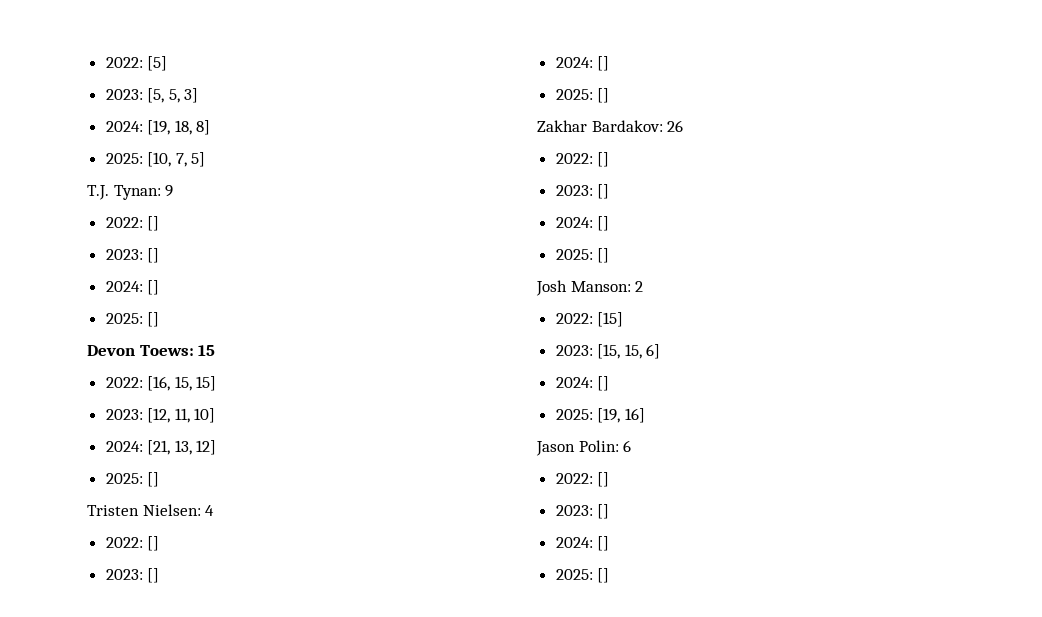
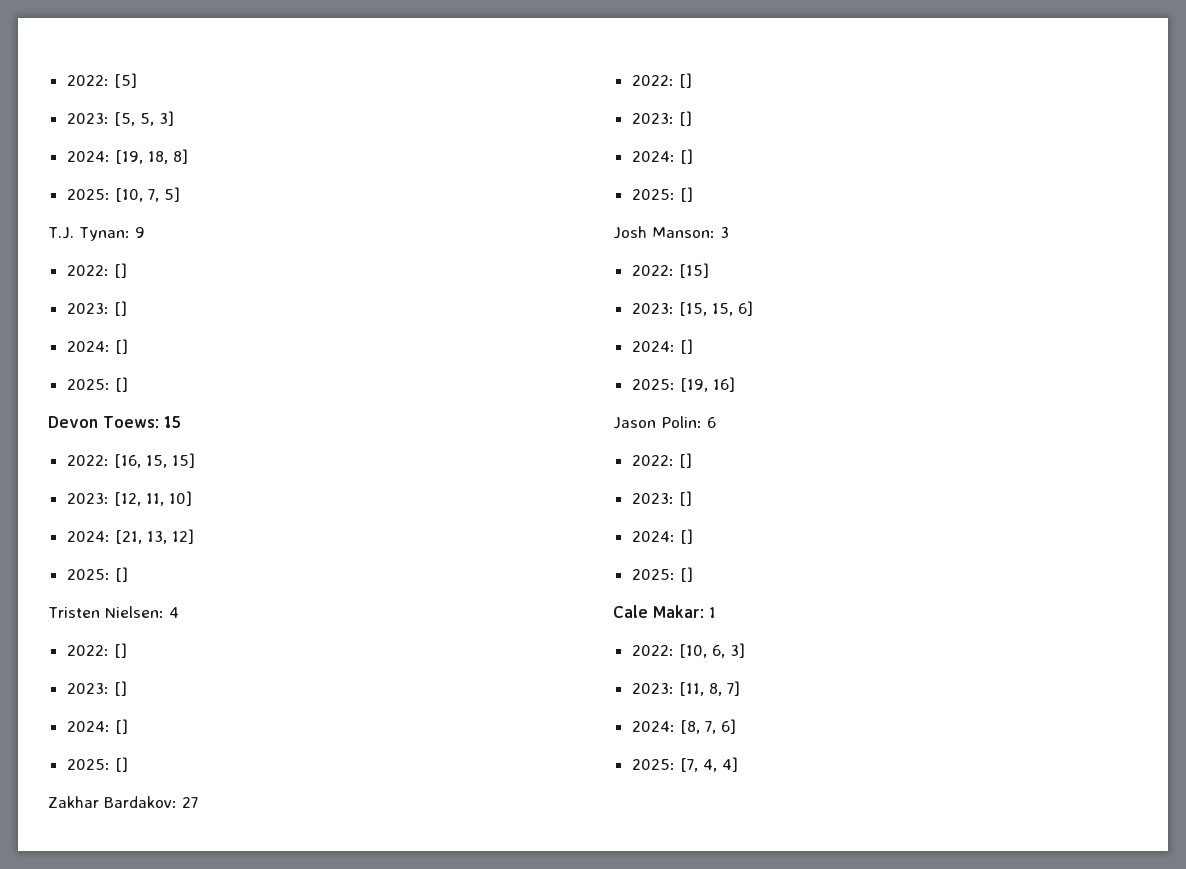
- Zakhar Bardakov: 26
+ Zakhar Bardakov: 27
- Josh Manson: 2
+ Josh Manson: 3
+ Cale Makar: 1
+ 2022: [10, 6, 3]
+ 2023: [11, 8, 7]
+ 2024: [8, 7, 6]
+ 2025: [7, 4, 4]

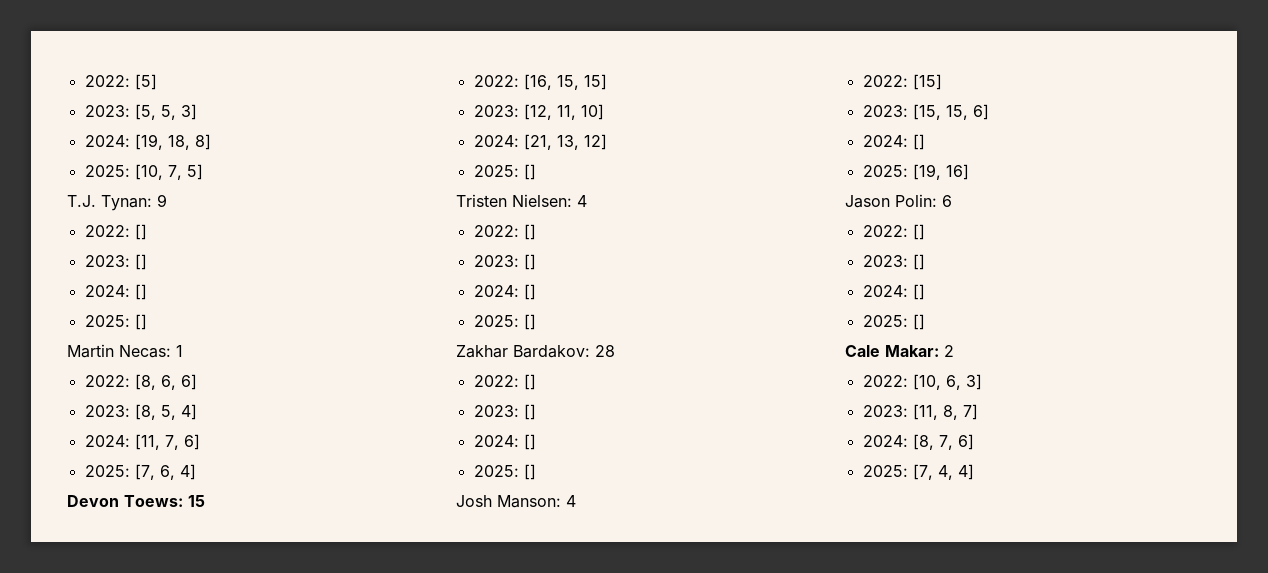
+ Martin Necas: 1
+ 2022: [8, 6, 6]
+ 2023: [8, 5, 4]
+ 2024: [11, 7, 6]
+ 2025: [7, 6, 4]
- Zakhar Bardakov: 27
+ Zakhar Bardakov: 28
- Josh Manson: 3
+ Josh Manson: 4
- Cale Makar: 1
+ Cale Makar: 2

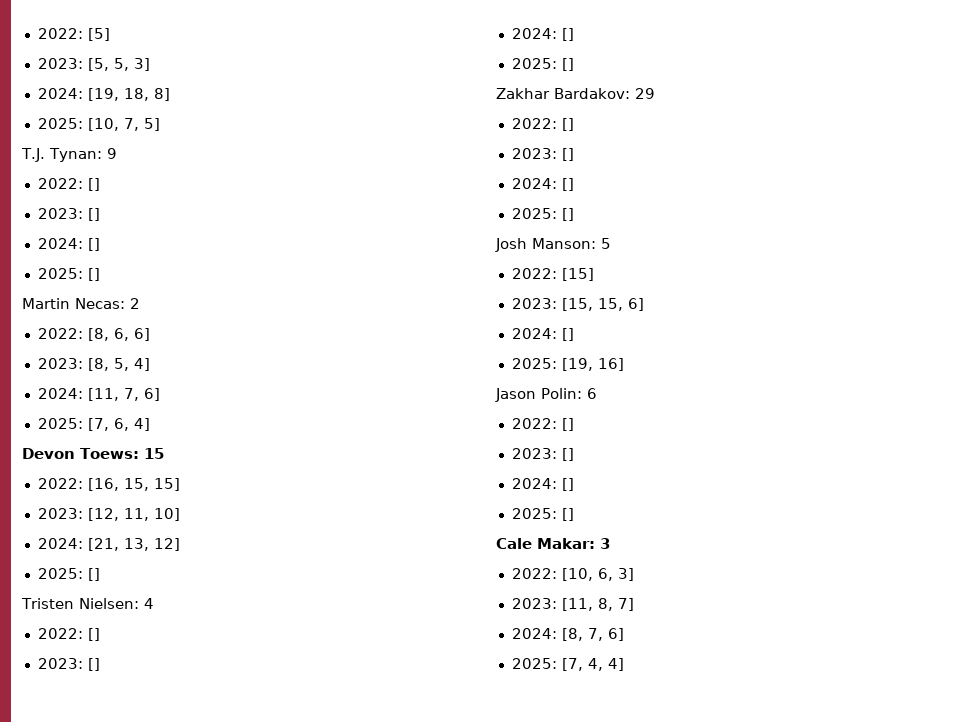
- Martin Necas: 1
+ Martin Necas: 2
- Zakhar Bardakov: 28
+ Zakhar Bardakov: 29
- Josh Manson: 4
+ Josh Manson: 5
- Cale Makar: 2
+ Cale Makar: 3

